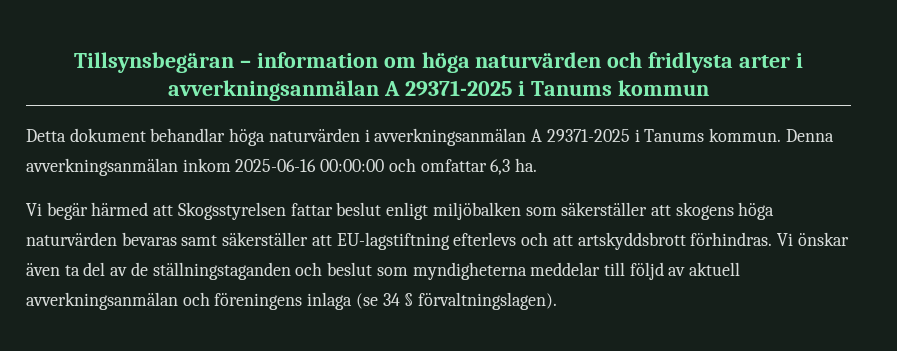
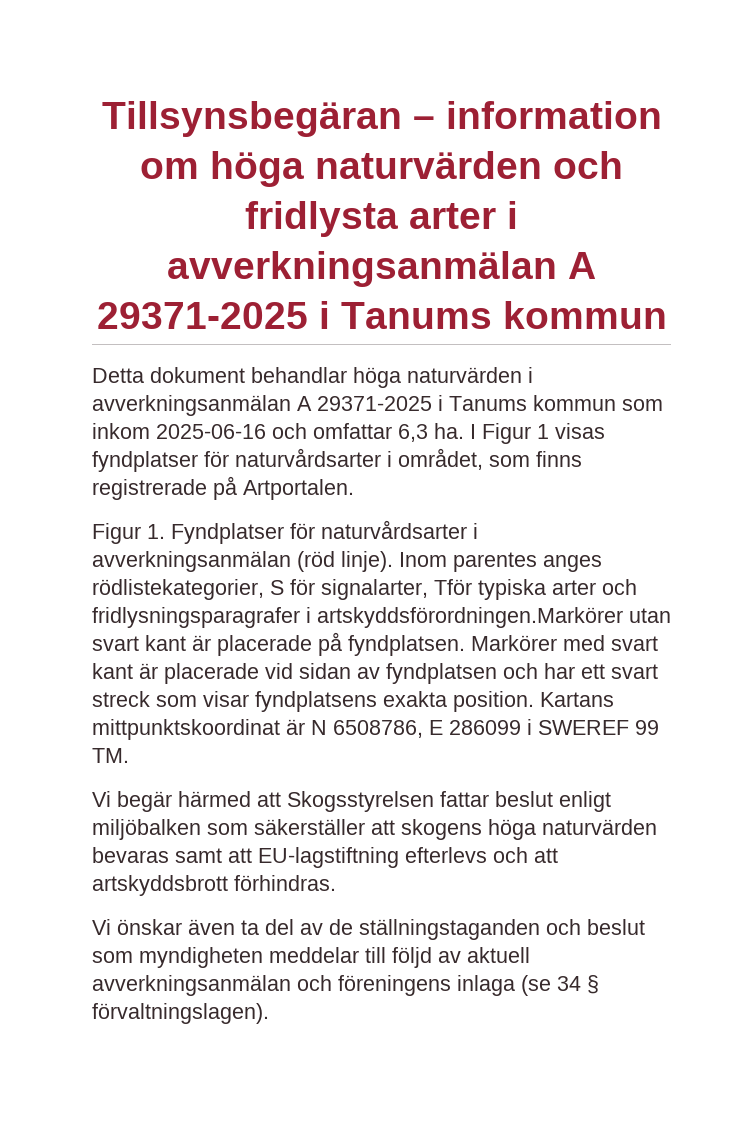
- Detta dokument behandlar höga naturvärden i avverkningsanmälan A 29371-2025 i Tanums kommun. Denna avverkningsanmälan inkom 2025-06-16 00:00:00 och omfattar 6,3 ha.
+ Detta dokument behandlar höga naturvärden i avverkningsanmälan A 29371-2025 i Tanums kommun som inkom 2025-06-16 och omfattar 6,3 ha. I Figur 1 visas fyndplatser för naturvårdsarter i området, som finns registrerade på Artportalen.
+ Figur 1. Fyndplatser för naturvårdsarter i avverkningsanmälan (röd linje). Inom parentes anges rödlistekategorier, S för signalarter, Tför typiska arter och fridlysningsparagrafer i artskyddsförordningen.Markörer utan svart kant är placerade på fyndplatsen. Markörer med svart kant är placerade vid sidan av fyndplatsen och har ett svart streck som visar fyndplatsens exakta position. Kartans mittpunktskoordinat är N 6508786, E 286099 i SWEREF 99 TM.
- Vi begär härmed att Skogsstyrelsen fattar beslut enligt miljöbalken som säkerställer att skogens höga naturvärden bevaras samt säkerställer att EU-lagstiftning efterlevs och att artskyddsbrott förhindras. Vi önskar även ta del av de ställningstaganden och beslut som myndigheterna meddelar till följd av aktuell avverkningsanmälan och föreningens inlaga (se 34 § förvaltningslagen).
+ Vi begär härmed att Skogsstyrelsen fattar beslut enligt miljöbalken som säkerställer att skogens höga naturvärden bevaras samt att EU-lagstiftning efterlevs och att artskyddsbrott förhindras.
+ Vi önskar även ta del av de ställningstaganden och beslut som myndigheten meddelar till följd av aktuell avverkningsanmälan och föreningens inlaga (se 34 § förvaltningslagen).

